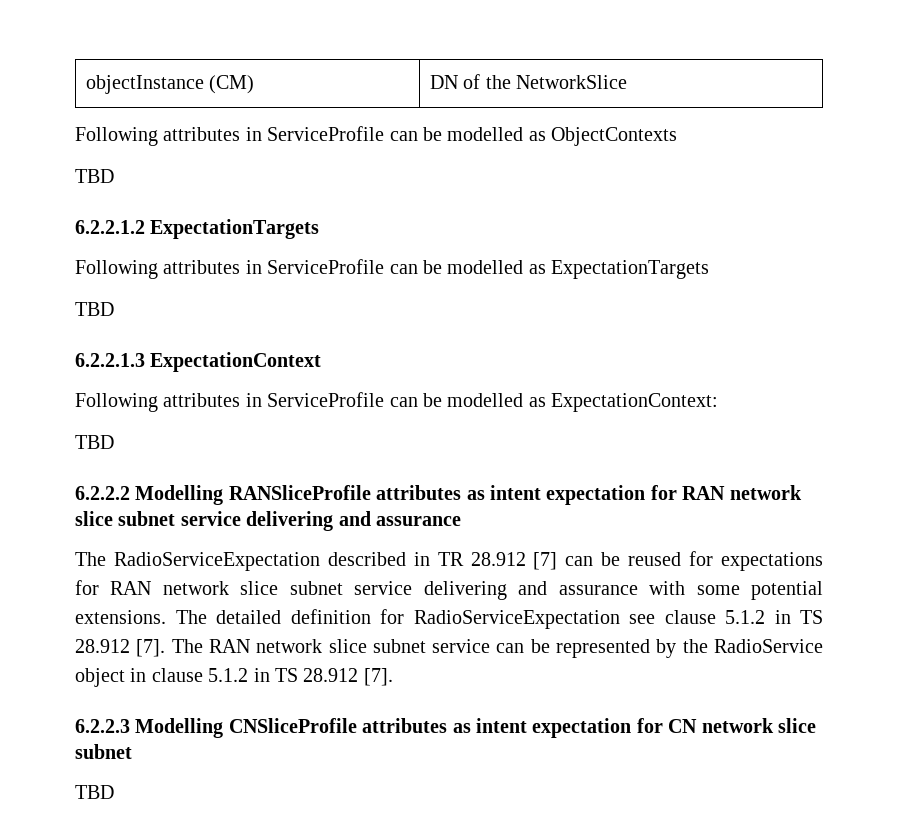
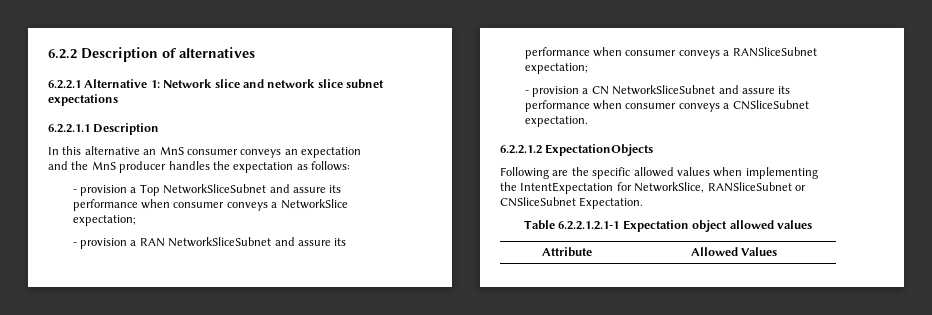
- objectInstance (CM) | DN of the NetworkSlice
- Following attributes in ServiceProfile can be modelled as ObjectContexts
- TBD
- 6.2.2.1.2 ExpectationTargets
- Following attributes in ServiceProfile can be modelled as ExpectationTargets
- TBD
- 6.2.2.1.3 ExpectationContext
- Following attributes in ServiceProfile can be modelled as ExpectationContext:
- TBD
- 6.2.2.2 Modelling RANSliceProfile attributes as intent expectation for RAN network slice subnet service delivering and assurance
- The RadioServiceExpectation described in TR 28.912 [7] can be reused for expectations for RAN network slice subnet service delivering and assurance with some potential extensions. The detailed definition for RadioServiceExpectation see clause 5.1.2 in TS 28.912 [7]. The RAN network slice subnet service can be represented by the RadioService object in clause 5.1.2 in TS 28.912 [7].
- 6.2.2.3 Modelling CNSliceProfile attributes as intent expectation for CN network slice subnet
- TBD
+ 6.2.2 Description of alternatives
+ 6.2.2.1 Alternative 1: Network slice and network slice subnet expectations
+ 6.2.2.1.1 Description
+ In this alternative an MnS consumer conveys an expectation and the MnS producer handles the expectation as follows:
+ - provision a Top NetworkSliceSubnet and assure its performance when consumer conveys a NetworkSlice expectation;
+ - provision a RAN NetworkSliceSubnet and assure its performance when consumer conveys a RANSliceSubnet expectation;
+ - provision a CN NetworkSliceSubnet and assure its performance when consumer conveys a CNSliceSubnet expectation.
+ 6.2.2.1.2 ExpectationObjects
+ Following are the specific allowed values when implementing the IntentExpectation for NetworkSlice, RANSliceSubnet or CNSliceSubnet Expectation.
+ Table 6.2.2.1.2.1-1 Expectation object allowed values
+ Attribute | Allowed Values

